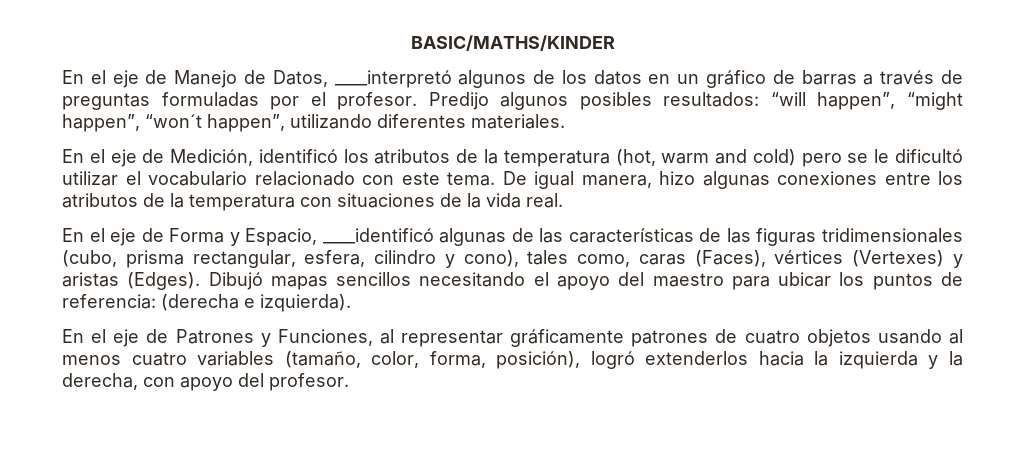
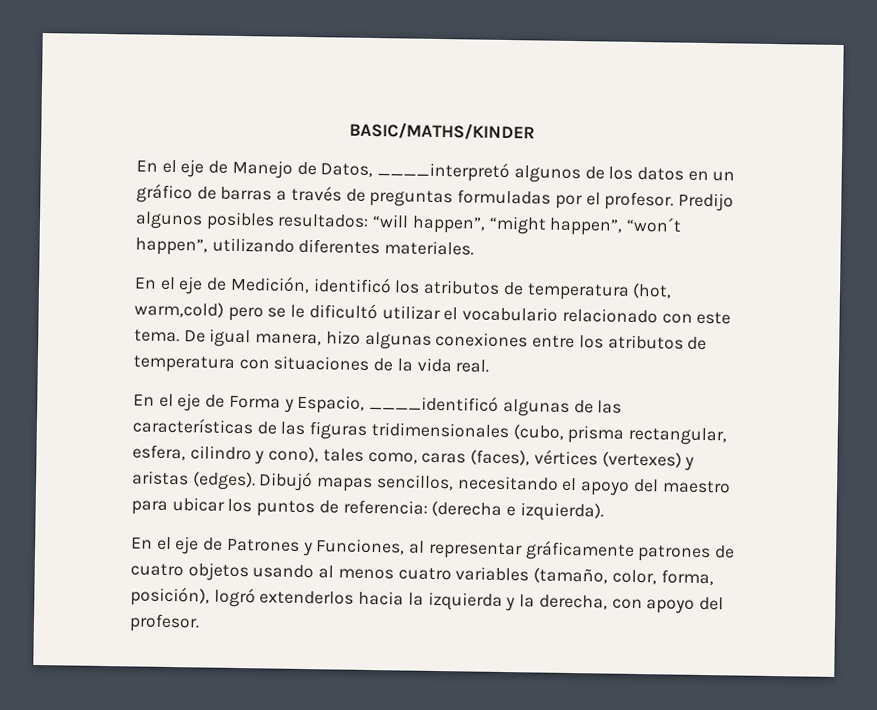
- En el eje de Medición, identificó los atributos de la temperatura (hot, warm and cold) pero se le dificultó utilizar el vocabulario relacionado con este tema.
+ En el eje de Medición, identificó los atributos de temperatura (hot, warm,cold) pero se le dificultó utilizar el vocabulario relacionado con este tema.
- De igual manera, hizo algunas conexiones entre los atributos de la temperatura con situaciones de la vida real.
+ De igual manera, hizo algunas conexiones entre los atributos de temperatura con situaciones de la vida real.
- En el eje de Forma y Espacio, ____identificó algunas de las características de las figuras tridimensionales (cubo, prisma rectangular, esfera, cilindro y cono), tales como, caras (Faces), vértices (Vertexes) y aristas (Edges).
+ En el eje de Forma y Espacio, ____identificó algunas de las características de las figuras tridimensionales (cubo, prisma rectangular, esfera, cilindro y cono), tales como, caras (faces), vértices (vertexes) y aristas (edges).
- Dibujó mapas sencillos necesitando el apoyo del maestro para ubicar los puntos de referencia: (derecha e izquierda).
+ Dibujó mapas sencillos, necesitando el apoyo del maestro para ubicar los puntos de referencia: (derecha e izquierda).

